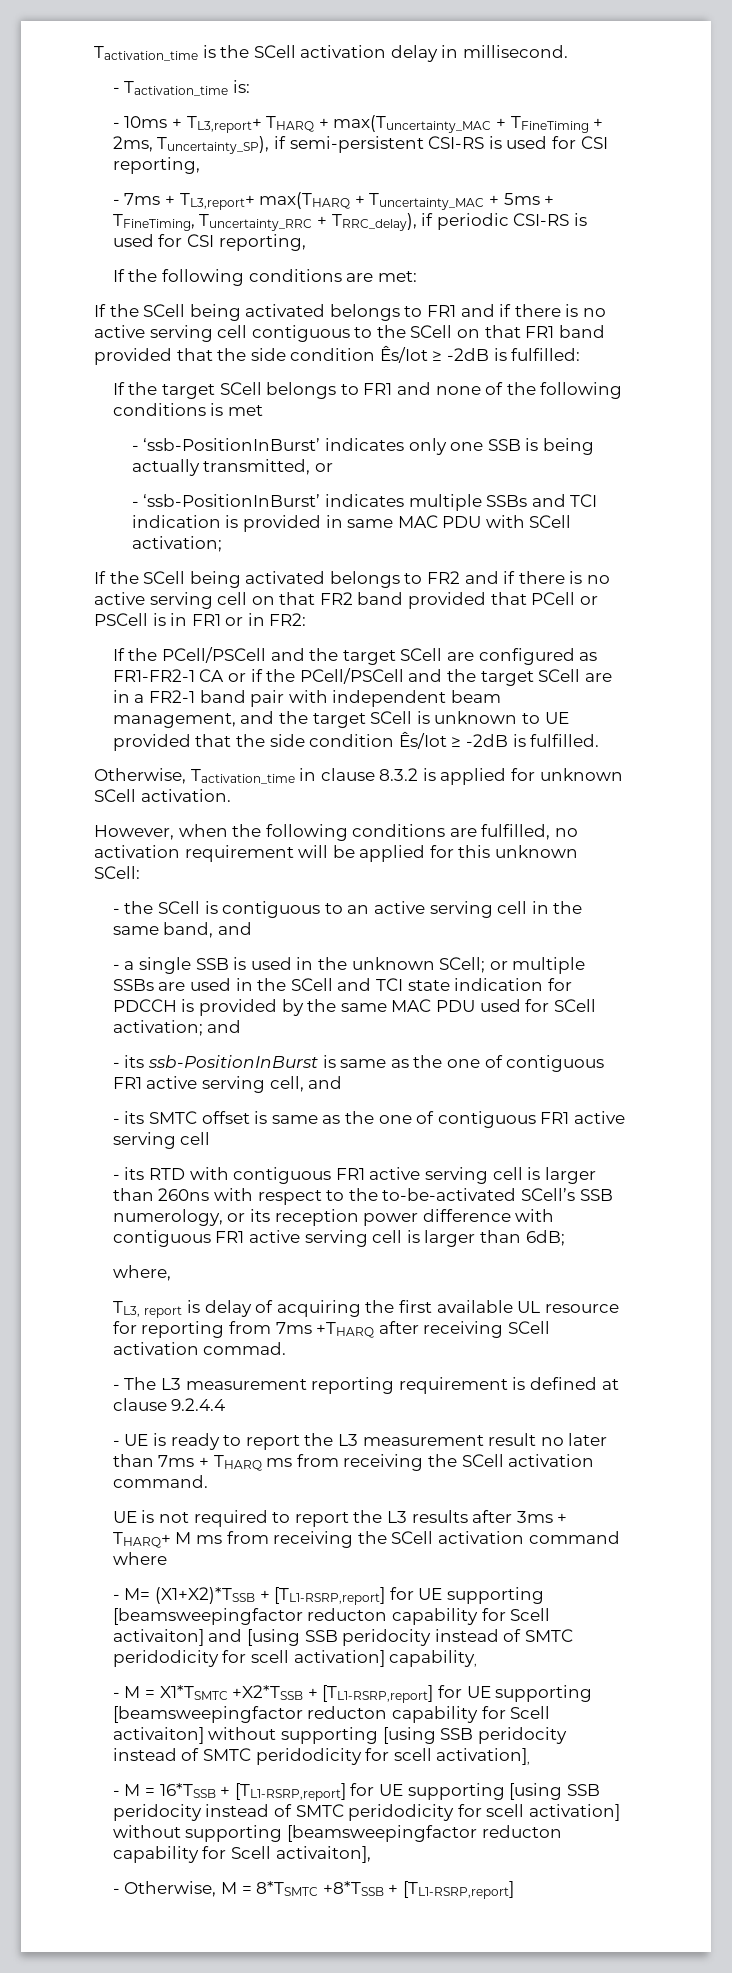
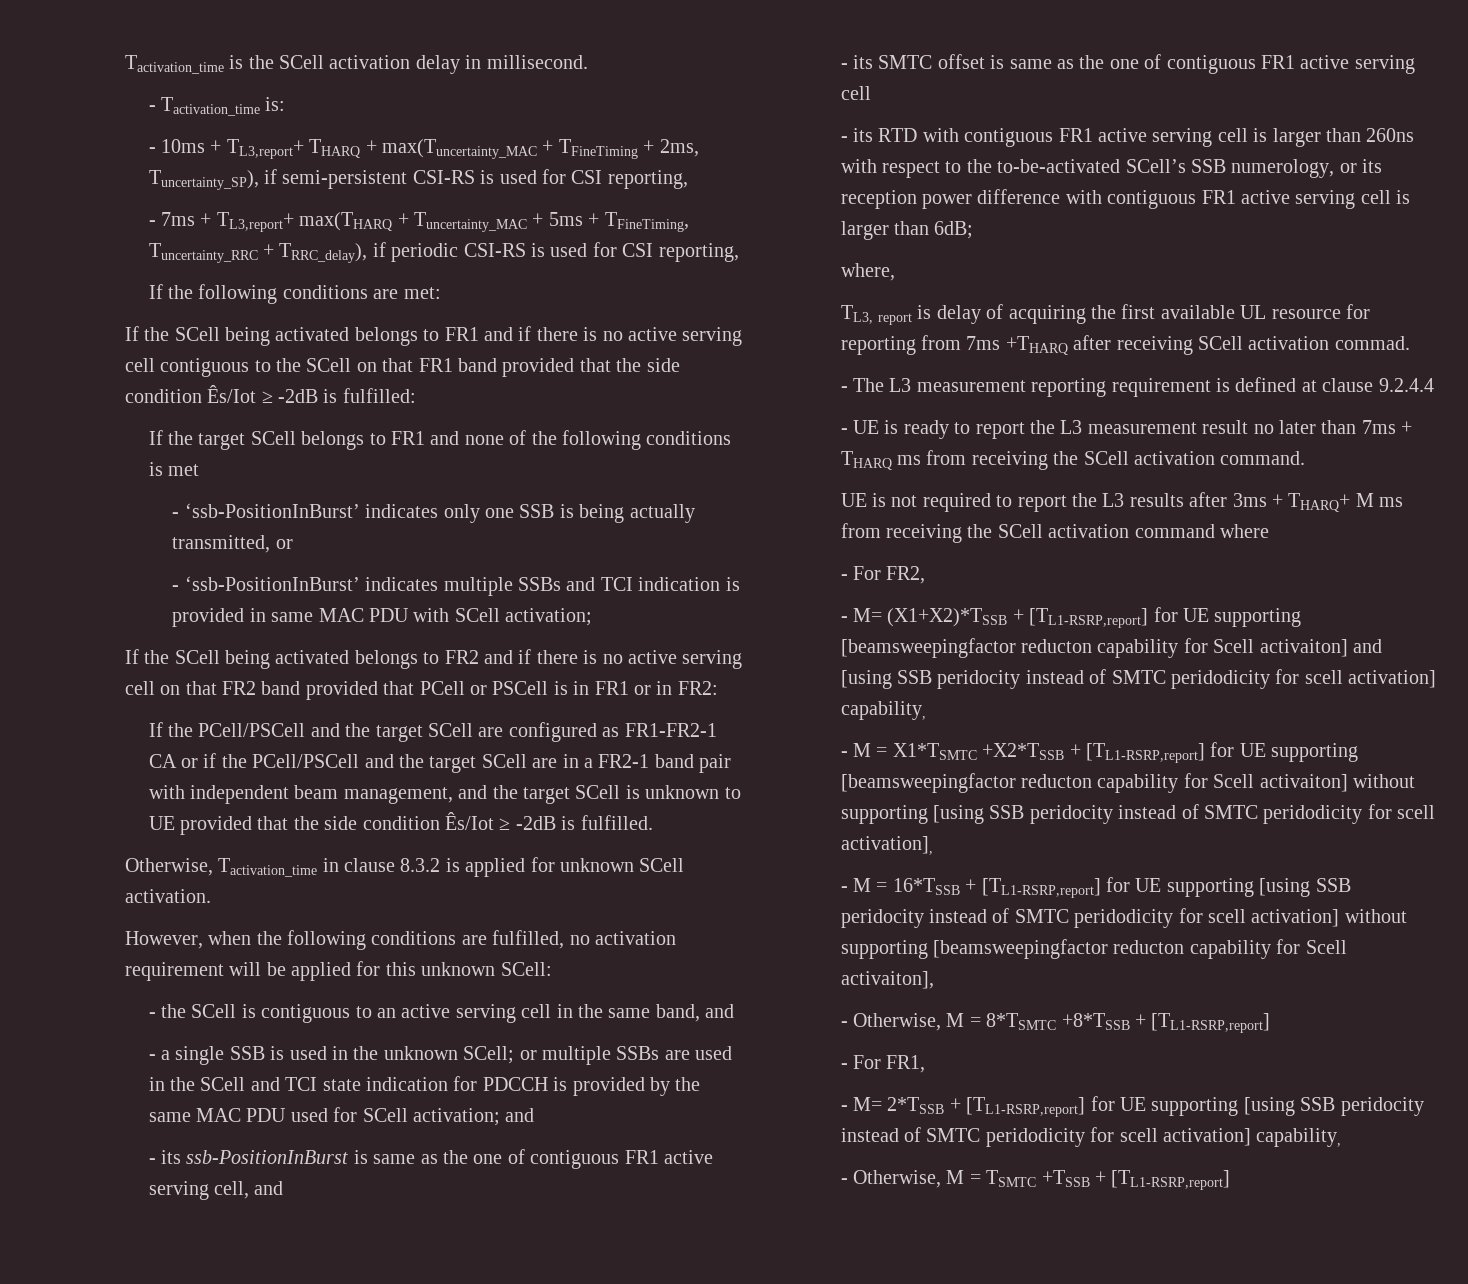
+ - For FR2,
+ - For FR1,
+ - M= 2*TSSB + [TL1-RSRP,report] for UE supporting [using SSB peridocity instead of SMTC peridodicity for scell activation] capability,
+ - Otherwise, M = TSMTC +TSSB + [TL1-RSRP,report]

